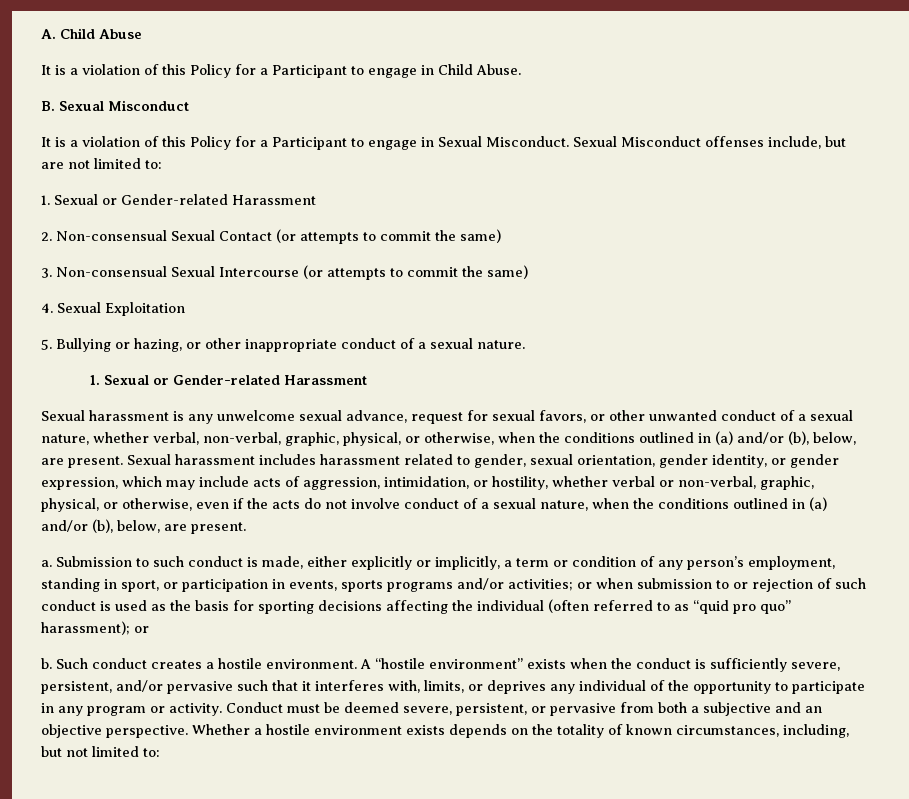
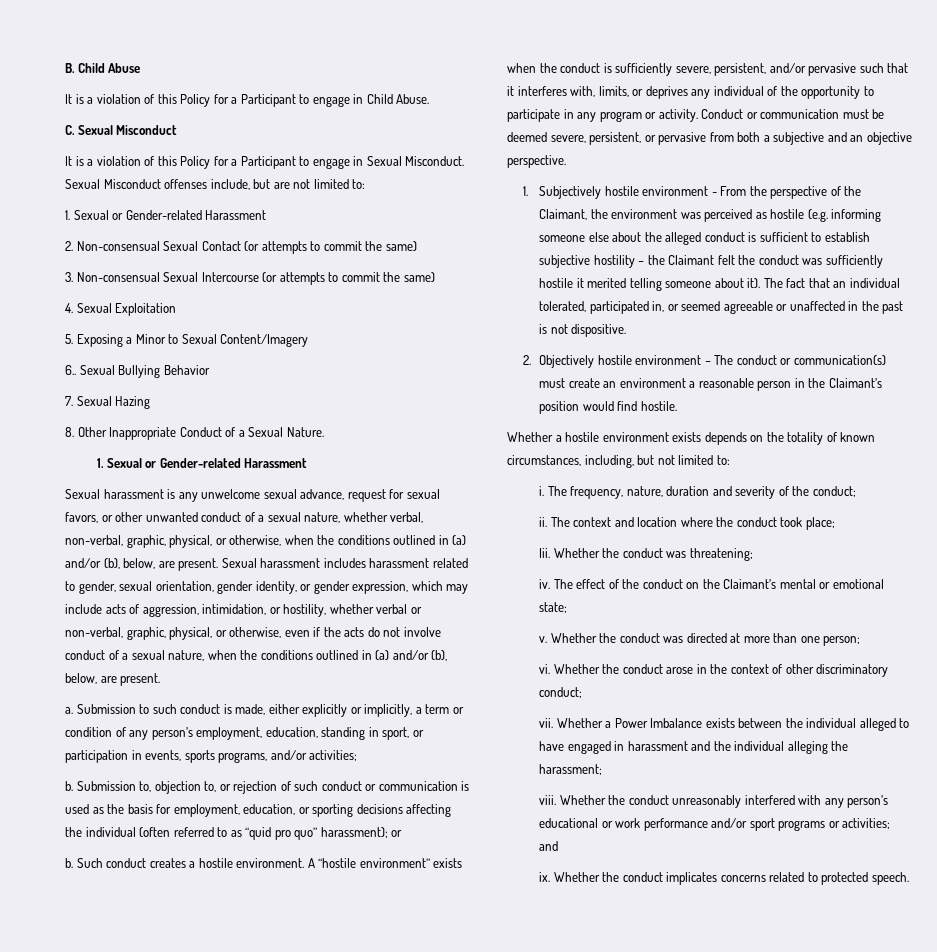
- A. Child Abuse
+ B. Child Abuse
- B. Sexual Misconduct
+ C. Sexual Misconduct
- 5. Bullying or hazing, or other inappropriate conduct of a sexual nature.
+ 5. Exposing a Minor to Sexual Content/Imagery
+ 6.. Sexual Bullying Behavior
+ 7. Sexual Hazing
+ 8. Other Inappropriate Conduct of a Sexual Nature.
- Submission to such conduct is made, either explicitly or implicitly, a term or condition of any person’s employment, standing in sport, or participation in events, sports programs and/or activities; or when submission to or rejection of such conduct is used as the basis for sporting decisions affecting the individual (often referred to as “quid pro quo” harassment); or
+ Submission to such conduct is made, either explicitly or implicitly, a term or condition of any person’s employment, education, standing in sport, or participation in events, sports programs, and/or activities;
+ b. Submission to, objection to, or rejection of such conduct or communication is used as the basis for employment, education, or sporting decisions affecting the individual (often referred to as “quid pro quo” harassment); or
- Conduct must be deemed severe, persistent, or pervasive from both a subjective and an objective perspective. Whether a hostile environment exists depends on the totality of known circumstances, including, but not limited to:
+ Conduct or communication must be deemed severe, persistent, or pervasive from both a subjective and an objective perspective.
+ 1. Subjectively hostile environment - From the perspective of the Claimant, the environment was perceived as hostile (e.g. informing someone else about the alleged conduct is sufficient to establish subjective hostility – the Claimant felt the conduct was sufficiently hostile it merited telling someone about it). The fact that an individual tolerated, participated in, or seemed agreeable or unaffected in the past is not dispositive.
+ 2. Objectively hostile environment – The conduct or communication(s) must create an environment a reasonable person in the Claimant’s position would find hostile.
+ Whether a hostile environment exists depends on the totality of known circumstances, including, but not limited to:
+ i. The frequency, nature, duration and severity of the conduct;
+ ii. The context and location where the conduct took place;
+ Iii. Whether the conduct was threatening;
+ iv. The effect of the conduct on the Claimant’s mental or emotional state;
+ v. Whether the conduct was directed at more than one person;
+ vi. Whether the conduct arose in the context of other discriminatory conduct;
+ vii. Whether a Power Imbalance exists between the individual alleged to have engaged in harassment and the individual alleging the harassment;
+ viii. Whether the conduct unreasonably interfered with any person’s educational or work performance and/or sport programs or activities; and
+ ix. Whether the conduct implicates concerns related to protected speech.

